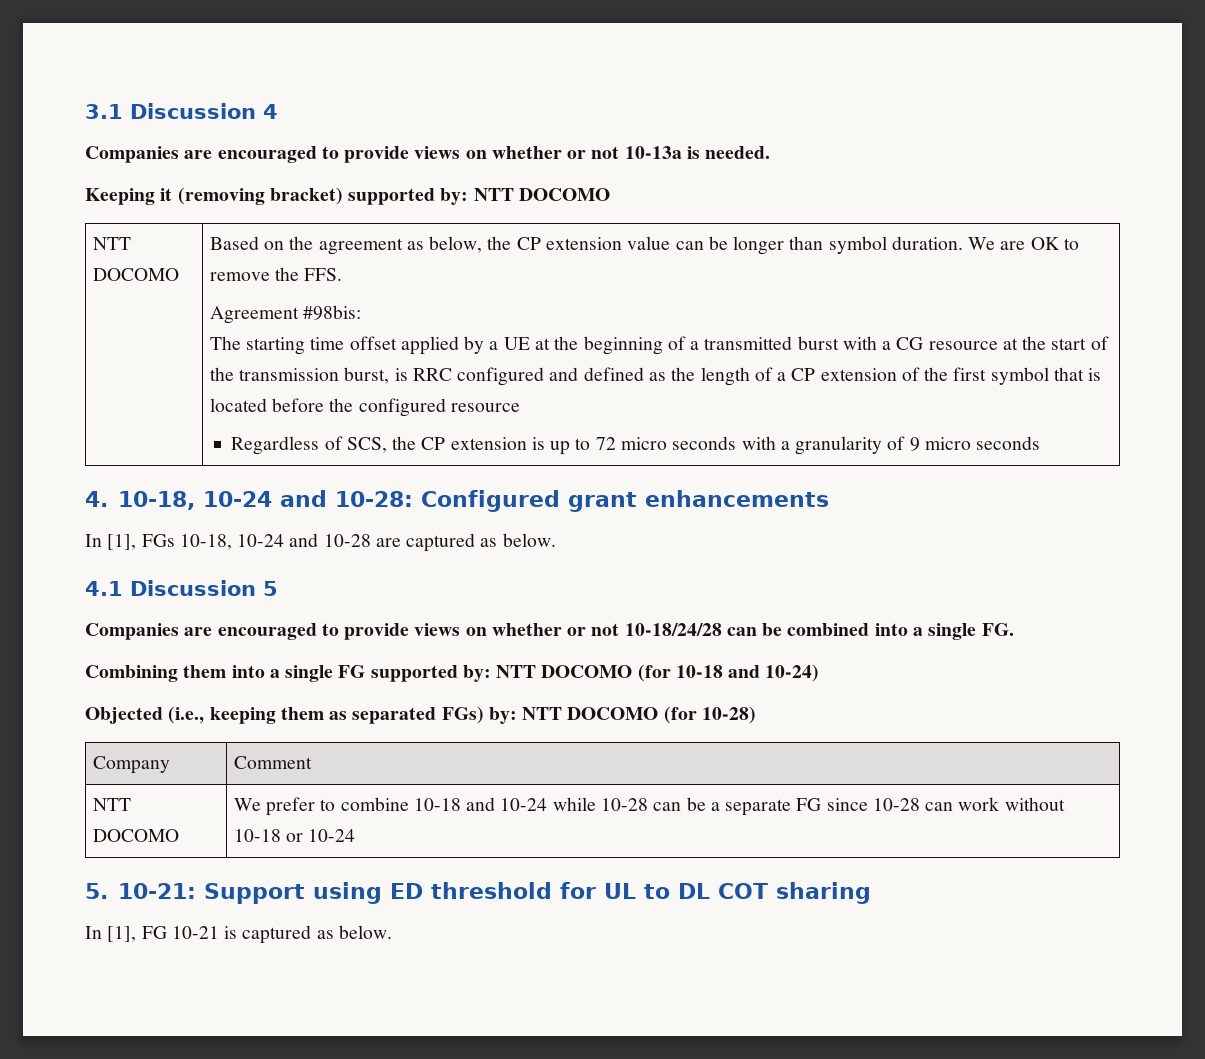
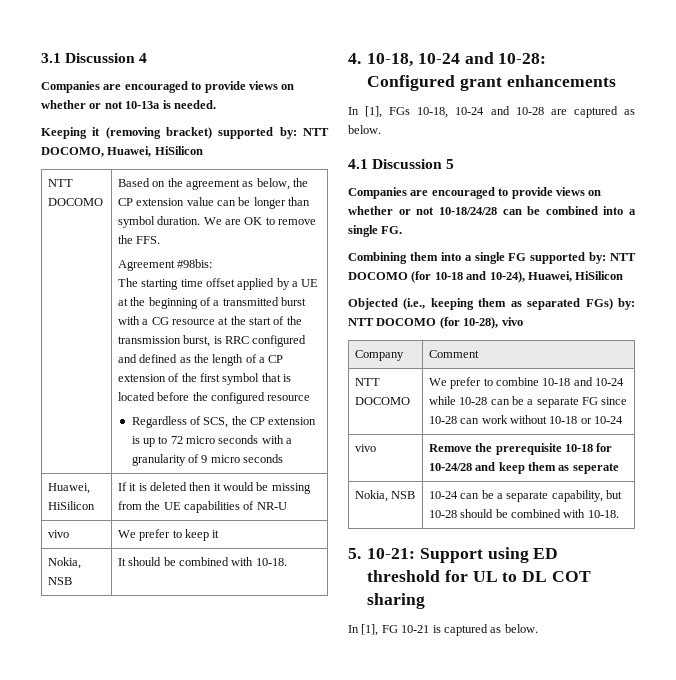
- Keeping it (removing bracket) supported by: NTT DOCOMO
+ Keeping it (removing bracket) supported by: NTT DOCOMO, Huawei, HiSilicon
+ Huawei, HiSilicon | If it is deleted then it would be missing from the UE capabilities of NR-U
+ vivo | We prefer to keep it
+ Nokia, NSB | It should be combined with 10-18.
- Combining them into a single FG supported by: NTT DOCOMO (for 10-18 and 10-24)
+ Combining them into a single FG supported by: NTT DOCOMO (for 10-18 and 10-24), Huawei, HiSilicon
- Objected (i.e., keeping them as separated FGs) by: NTT DOCOMO (for 10-28)
+ Objected (i.e., keeping them as separated FGs) by: NTT DOCOMO (for 10-28), vivo
+ vivo | Remove the prerequisite 10-18 for 10-24/28 and keep them as seperate
+ Nokia, NSB | 10-24 can be a separate capability, but 10-28 should be combined with 10-18.

